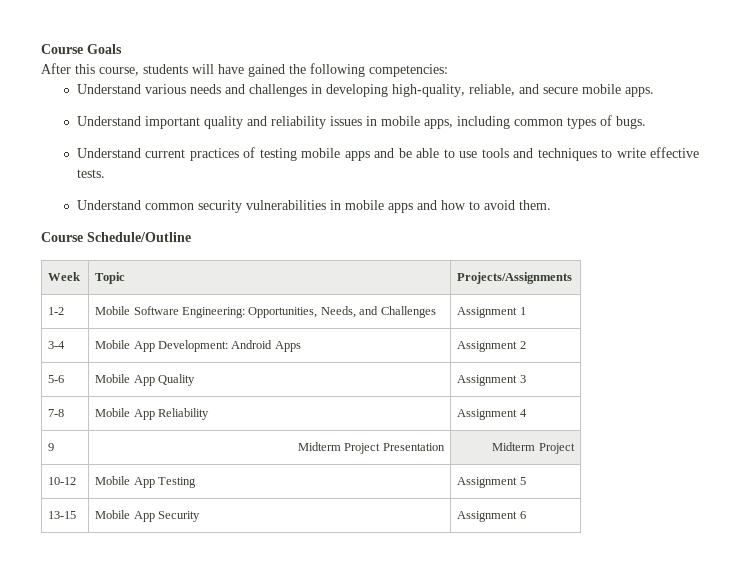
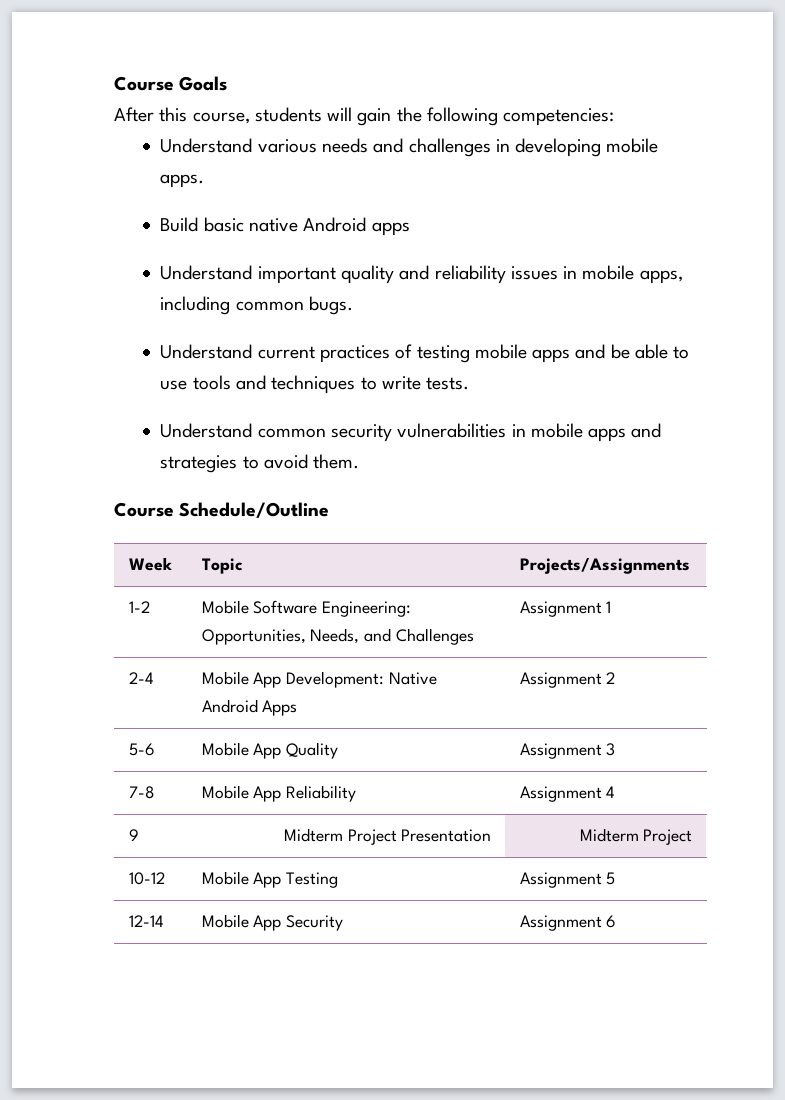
- After this course, students will have gained the following competencies:
+ After this course, students will gain the following competencies:
- Understand various needs and challenges in developing high-quality, reliable, and secure mobile apps.
+ Understand various needs and challenges in developing mobile apps.
+ Build basic native Android apps
- Understand important quality and reliability issues in mobile apps, including common types of bugs.
+ Understand important quality and reliability issues in mobile apps, including common bugs.
- Understand current practices of testing mobile apps and be able to use tools and techniques to write effective tests.
+ Understand current practices of testing mobile apps and be able to use tools and techniques to write tests.
- Understand common security vulnerabilities in mobile apps and how to avoid them.
+ Understand common security vulnerabilities in mobile apps and strategies to avoid them.
- 3-4 | Mobile App Development: Android Apps | Assignment 2
+ 2-4 | Mobile App Development: Native Android Apps | Assignment 2
- 13-15 | Mobile App Security | Assignment 6
+ 12-14 | Mobile App Security | Assignment 6

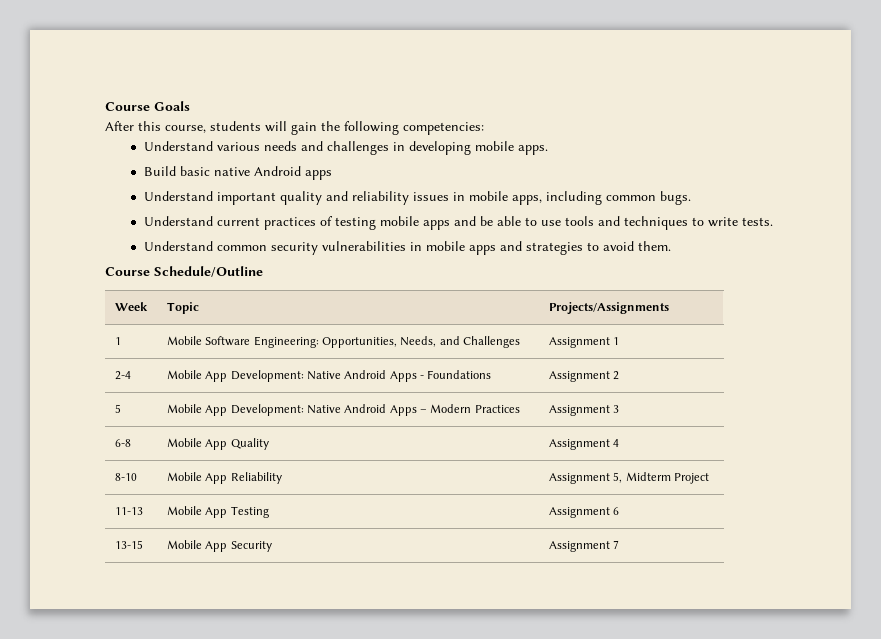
- 1-2 | Mobile Software Engineering: Opportunities, Needs, and Challenges | Assignment 1
+ 1 | Mobile Software Engineering: Opportunities, Needs, and Challenges | Assignment 1
- 2-4 | Mobile App Development: Native Android Apps | Assignment 2
+ 2-4 | Mobile App Development: Native Android Apps - Foundations | Assignment 2
- 5-6 | Mobile App Quality | Assignment 3
- 7-8 | Mobile App Reliability | Assignment 4
- 9 | Midterm Project Presentation | Midterm Project
+ 5 | Mobile App Development: Native Android Apps – Modern Practices | Assignment 3
+ 6-8 | Mobile App Quality | Assignment 4
+ 8-10 | Mobile App Reliability | Assignment 5, Midterm Project
- 10-12 | Mobile App Testing | Assignment 5
- 12-14 | Mobile App Security | Assignment 6
+ 11-13 | Mobile App Testing | Assignment 6
+ 13-15 | Mobile App Security | Assignment 7

